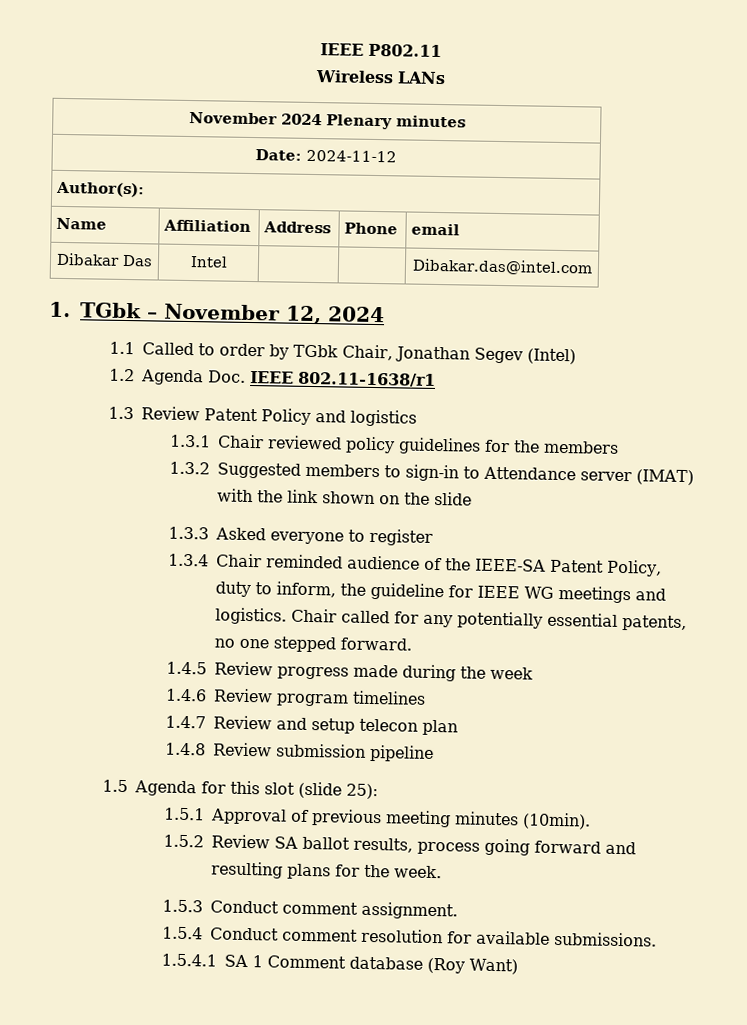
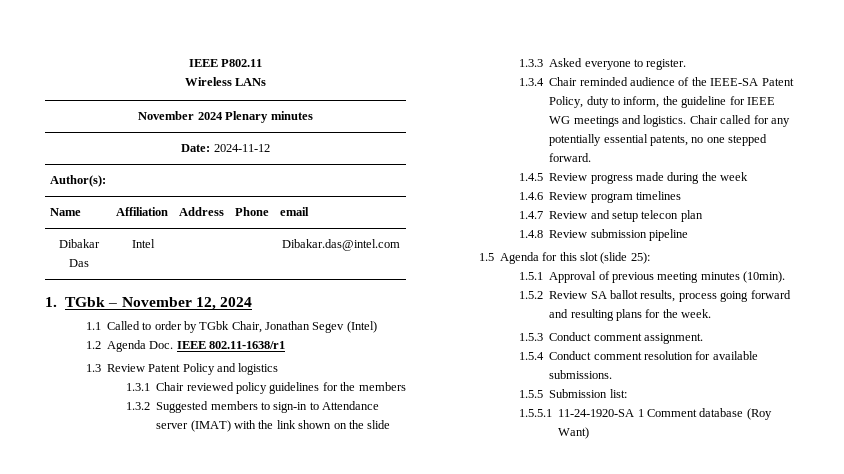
- 1.3.3 Asked everyone to register
+ 1.3.3 Asked everyone to register.
- 1.5.4.1 SA 1 Comment database (Roy Want)
+ 1.5.5 Submission list:
+ 1.5.5.1 11-24-1920-SA 1 Comment database (Roy Want)

